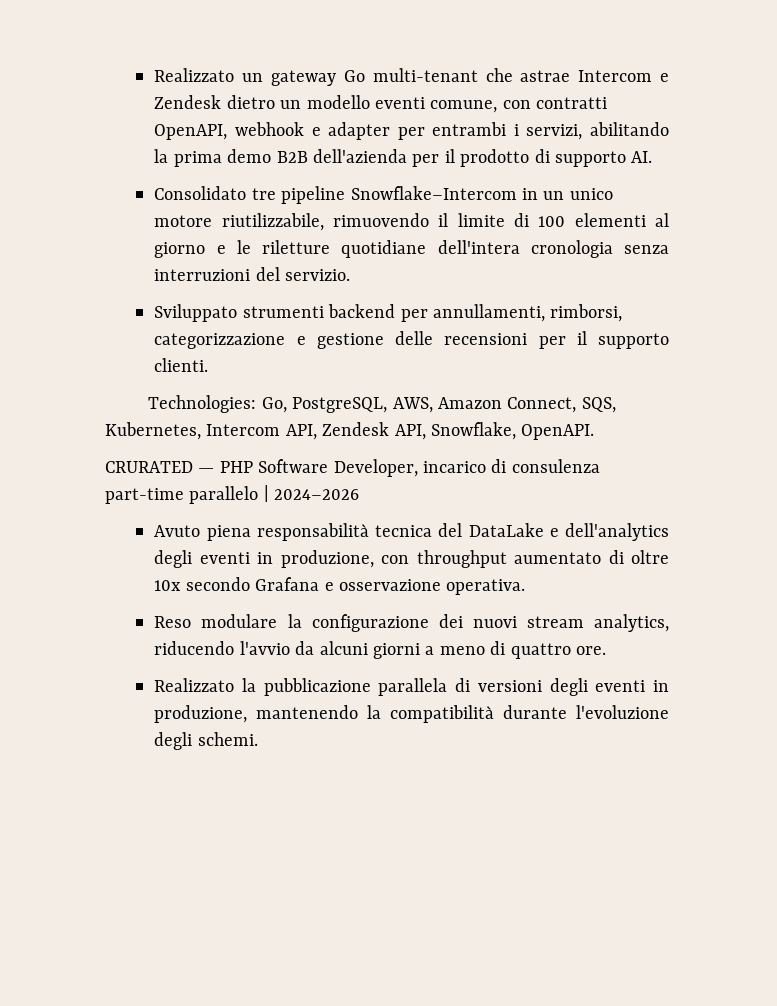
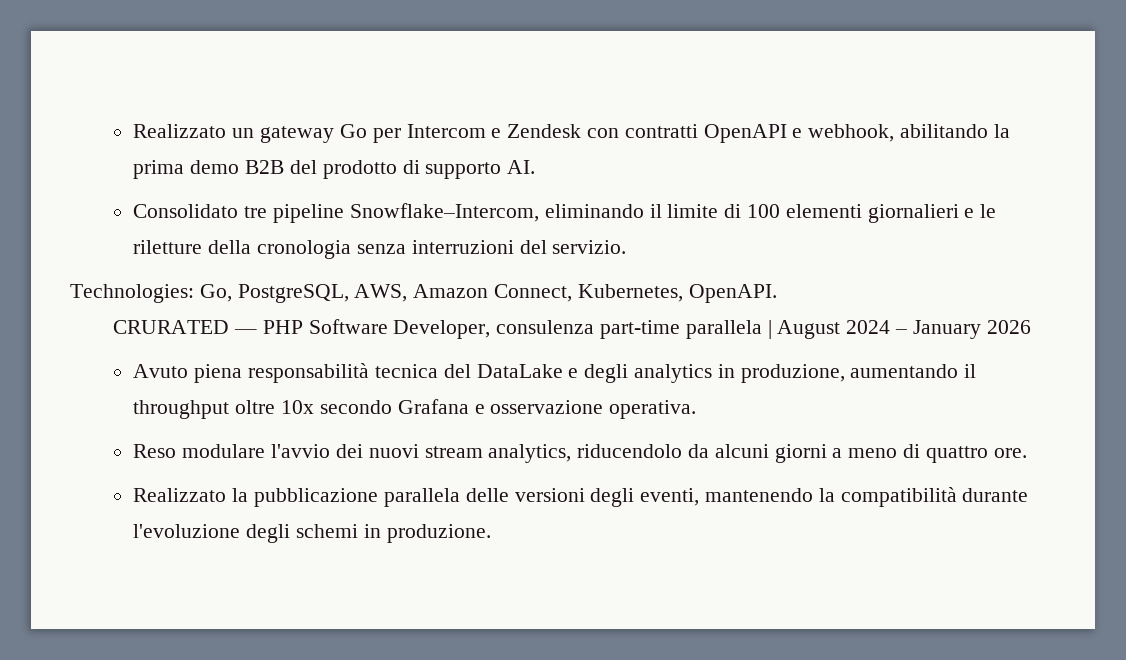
- Realizzato un gateway Go multi-tenant che astrae Intercom e Zendesk dietro un modello eventi comune, con contratti OpenAPI, webhook e adapter per entrambi i servizi, abilitando la prima demo B2B dell'azienda per il prodotto di supporto AI.
+ Realizzato un gateway Go per Intercom e Zendesk con contratti OpenAPI e webhook, abilitando la prima demo B2B del prodotto di supporto AI.
- Consolidato tre pipeline Snowflake–Intercom in un unico motore riutilizzabile, rimuovendo il limite di 100 elementi al giorno e le riletture quotidiane dell'intera cronologia senza interruzioni del servizio.
+ Consolidato tre pipeline Snowflake–Intercom, eliminando il limite di 100 elementi giornalieri e le riletture della cronologia senza interruzioni del servizio.
- Sviluppato strumenti backend per annullamenti, rimborsi, categorizzazione e gestione delle recensioni per il supporto clienti.
- Technologies: Go, PostgreSQL, AWS, Amazon Connect, SQS, Kubernetes, Intercom API, Zendesk API, Snowflake, OpenAPI.
+ Technologies: Go, PostgreSQL, AWS, Amazon Connect, Kubernetes, OpenAPI.
- CRURATED — PHP Software Developer, incarico di consulenza part-time parallelo | 2024–2026
+ CRURATED — PHP Software Developer, consulenza part-time parallela | August 2024 – January 2026
- Avuto piena responsabilità tecnica del DataLake e dell'analytics degli eventi in produzione, con throughput aumentato di oltre 10x secondo Grafana e osservazione operativa.
+ Avuto piena responsabilità tecnica del DataLake e degli analytics in produzione, aumentando il throughput oltre 10x secondo Grafana e osservazione operativa.
- Reso modulare la configurazione dei nuovi stream analytics, riducendo l'avvio da alcuni giorni a meno di quattro ore.
+ Reso modulare l'avvio dei nuovi stream analytics, riducendolo da alcuni giorni a meno di quattro ore.
- Realizzato la pubblicazione parallela di versioni degli eventi in produzione, mantenendo la compatibilità durante l'evoluzione degli schemi.
+ Realizzato la pubblicazione parallela delle versioni degli eventi, mantenendo la compatibilità durante l'evoluzione degli schemi in produzione.

